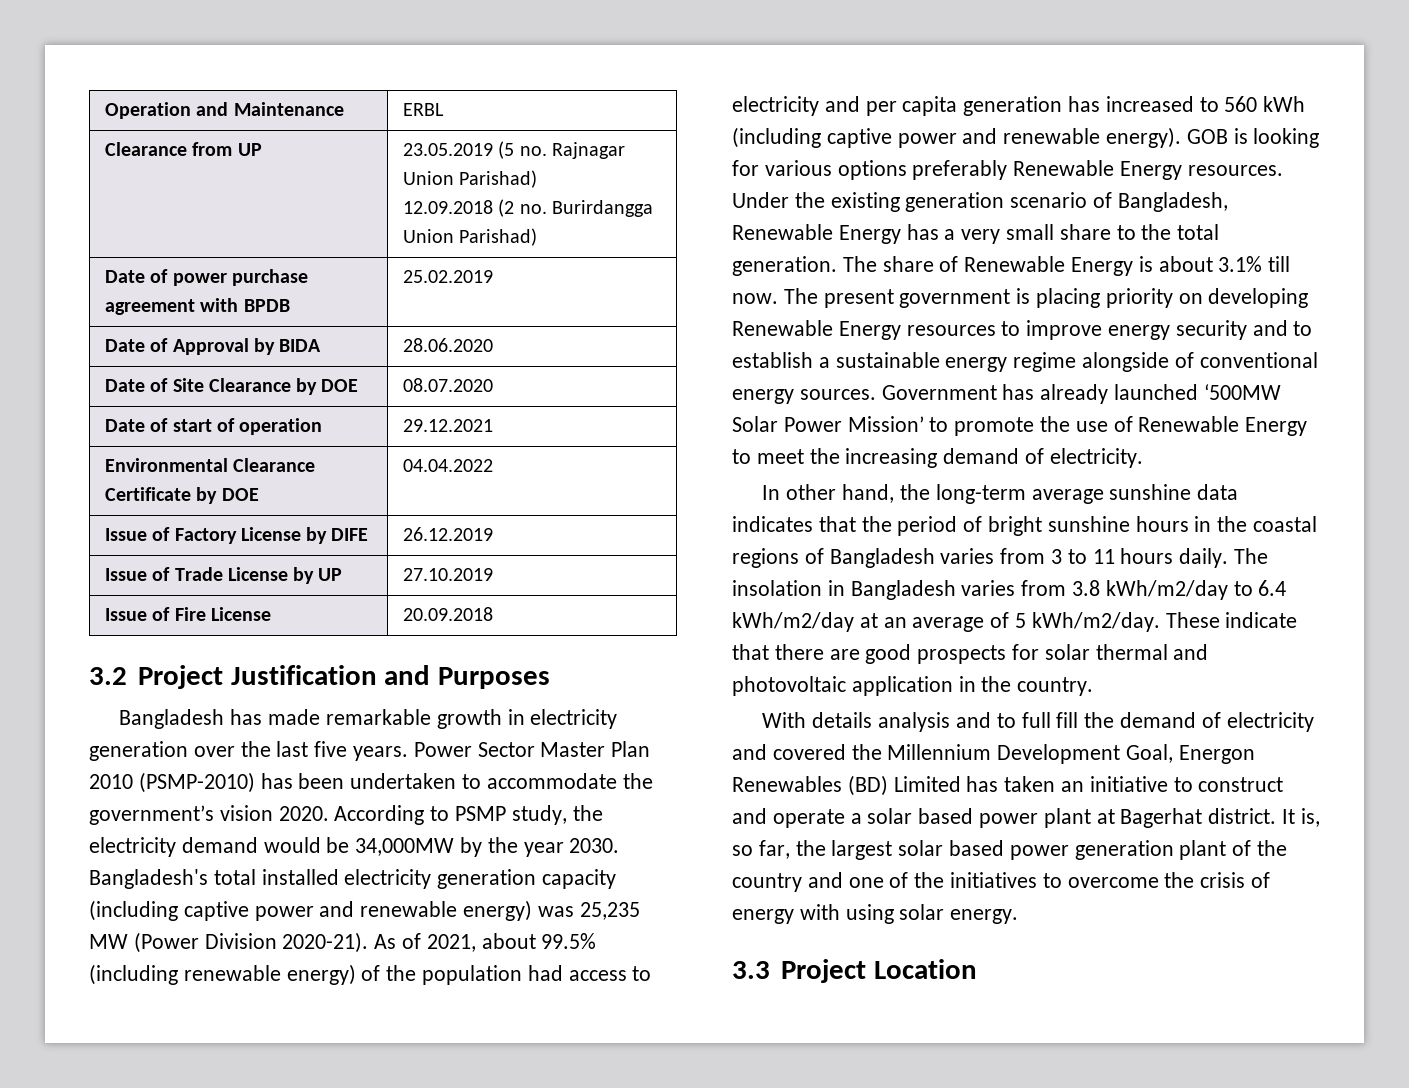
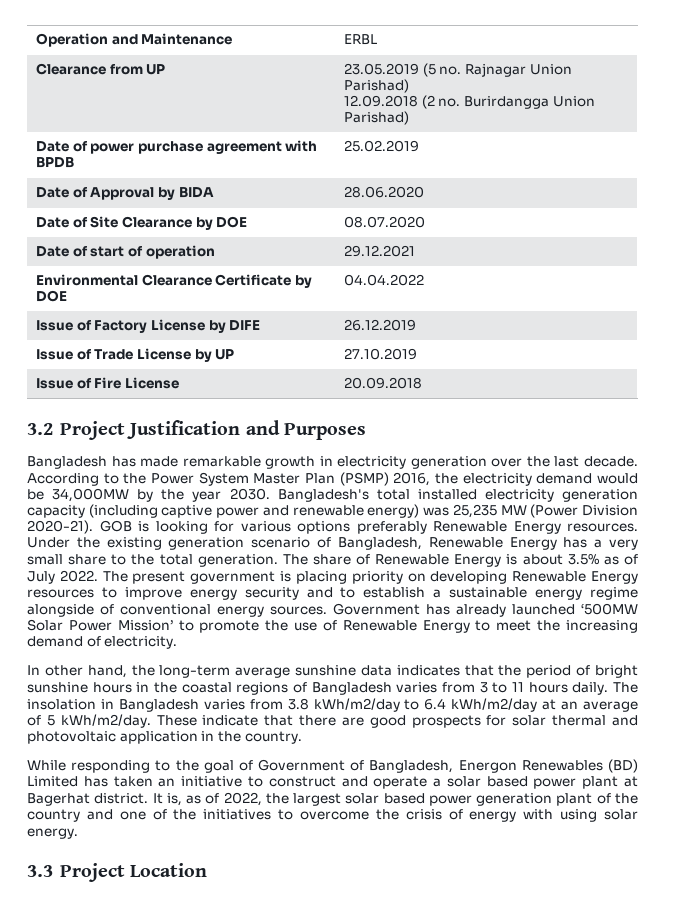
- Bangladesh has made remarkable growth in electricity generation over the last five years. Power Sector Master Plan 2010 (PSMP-2010) has been undertaken to accommodate the government’s vision 2020. According to PSMP study, the electricity demand would be 34,000MW by the year 2030.
+ Bangladesh has made remarkable growth in electricity generation over the last decade. According to the Power System Master Plan (PSMP) 2016, the electricity demand would be 34,000MW by the year 2030.
- As of 2021, about 99.5% (including renewable energy) of the population had access to electricity and per capita generation has increased to 560 kWh (including captive power and renewable energy).
- The share of Renewable Energy is about 3.1% till now.
+ The share of Renewable Energy is about 3.5% as of July 2022.
- With details analysis and to full fill the demand of electricity and covered the Millennium Development Goal, Energon Renewables (BD) Limited has taken an initiative to construct and operate a solar based power plant at Bagerhat district.
+ While responding to the goal of Government of Bangladesh, Energon Renewables (BD) Limited has taken an initiative to construct and operate a solar based power plant at Bagerhat district.
- It is, so far, the largest solar based power generation plant of the country and one of the initiatives to overcome the crisis of energy with using solar energy.
+ It is, as of 2022, the largest solar based power generation plant of the country and one of the initiatives to overcome the crisis of energy with using solar energy.

